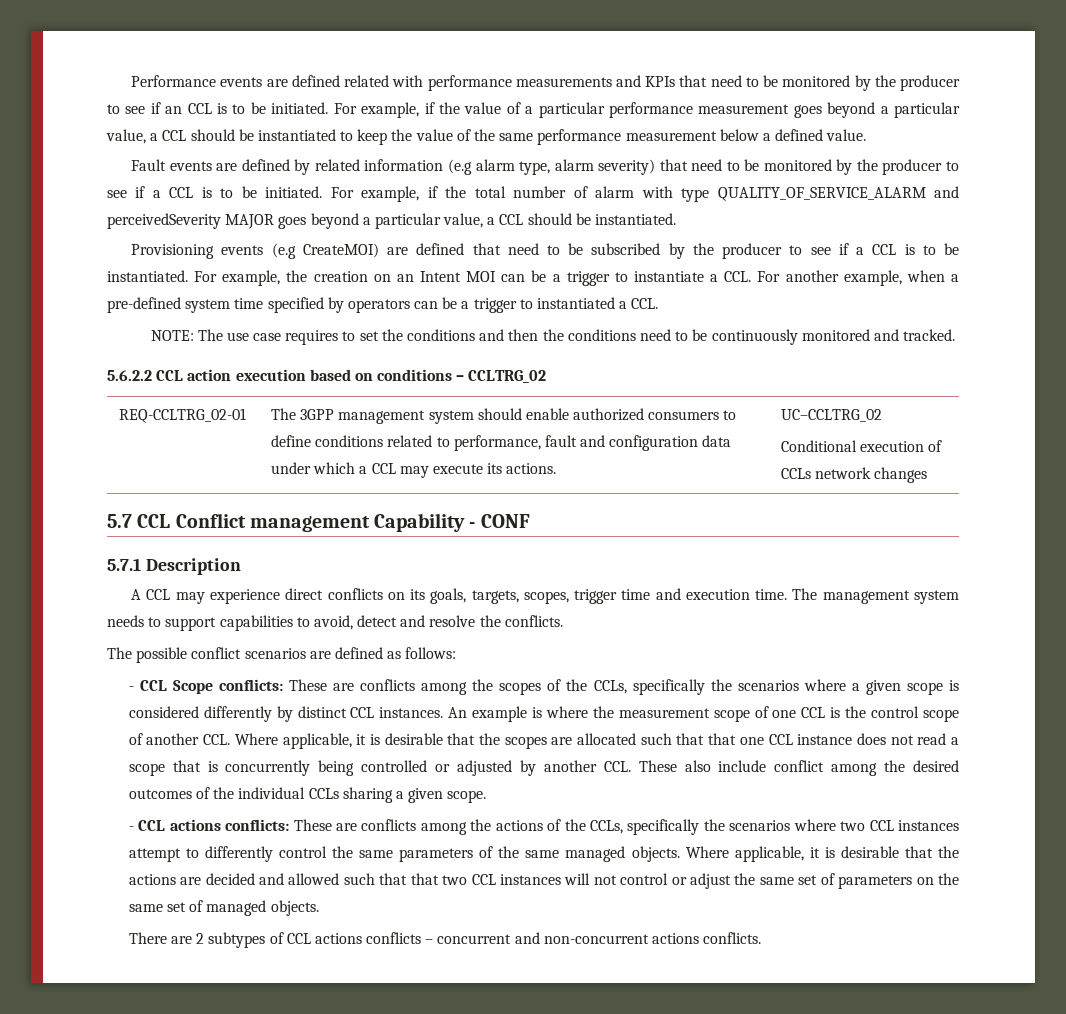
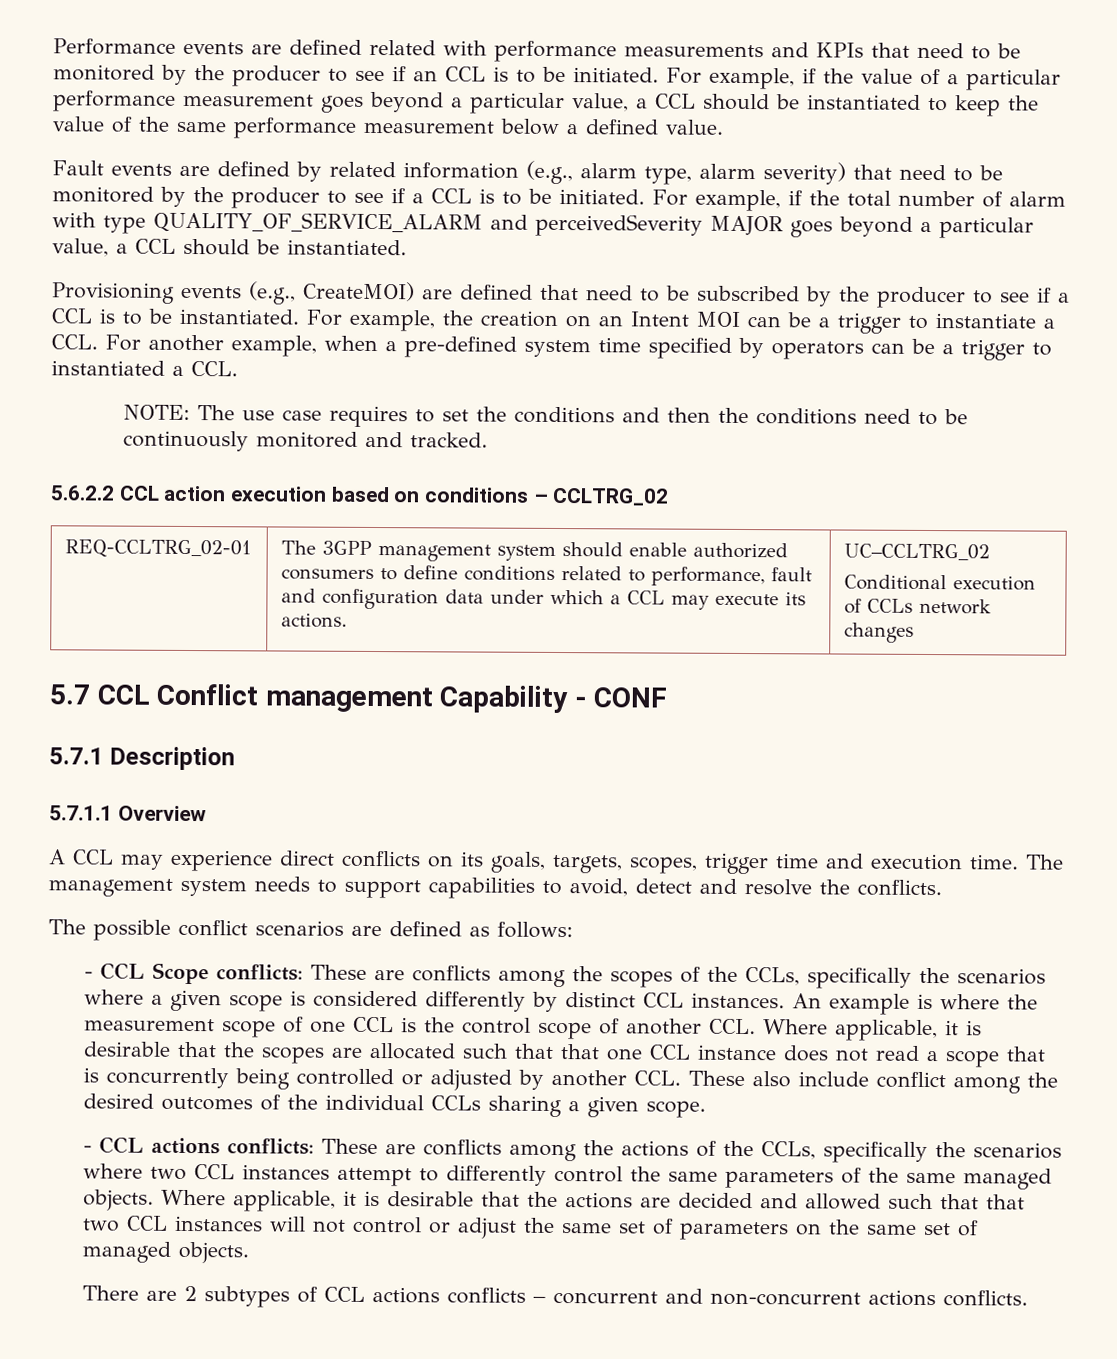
- Fault events are defined by related information (e.g alarm type, alarm severity) that need to be monitored by the producer to see if a CCL is to be initiated.
+ Fault events are defined by related information (e.g., alarm type, alarm severity) that need to be monitored by the producer to see if a CCL is to be initiated.
- Provisioning events (e.g CreateMOI) are defined that need to be subscribed by the producer to see if a CCL is to be instantiated.
+ Provisioning events (e.g., CreateMOI) are defined that need to be subscribed by the producer to see if a CCL is to be instantiated.
+ 5.7.1.1 Overview

